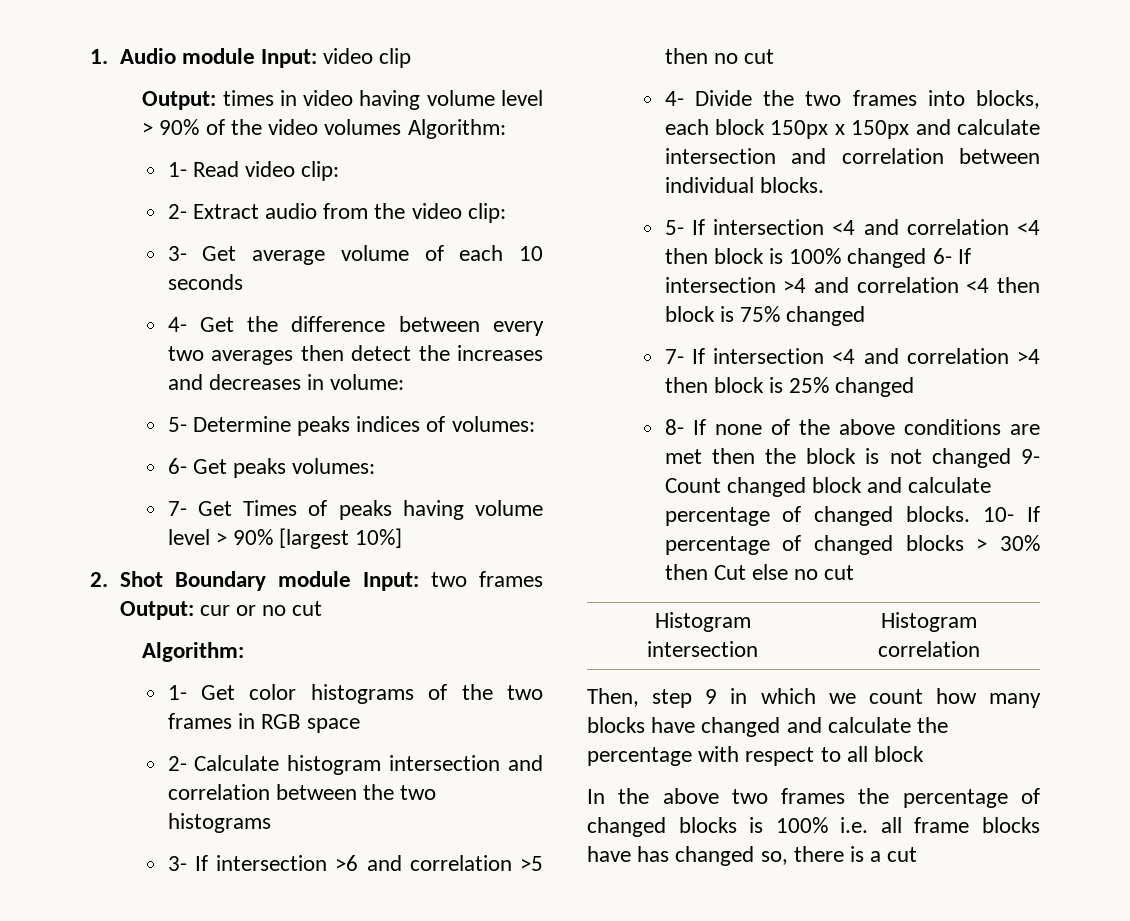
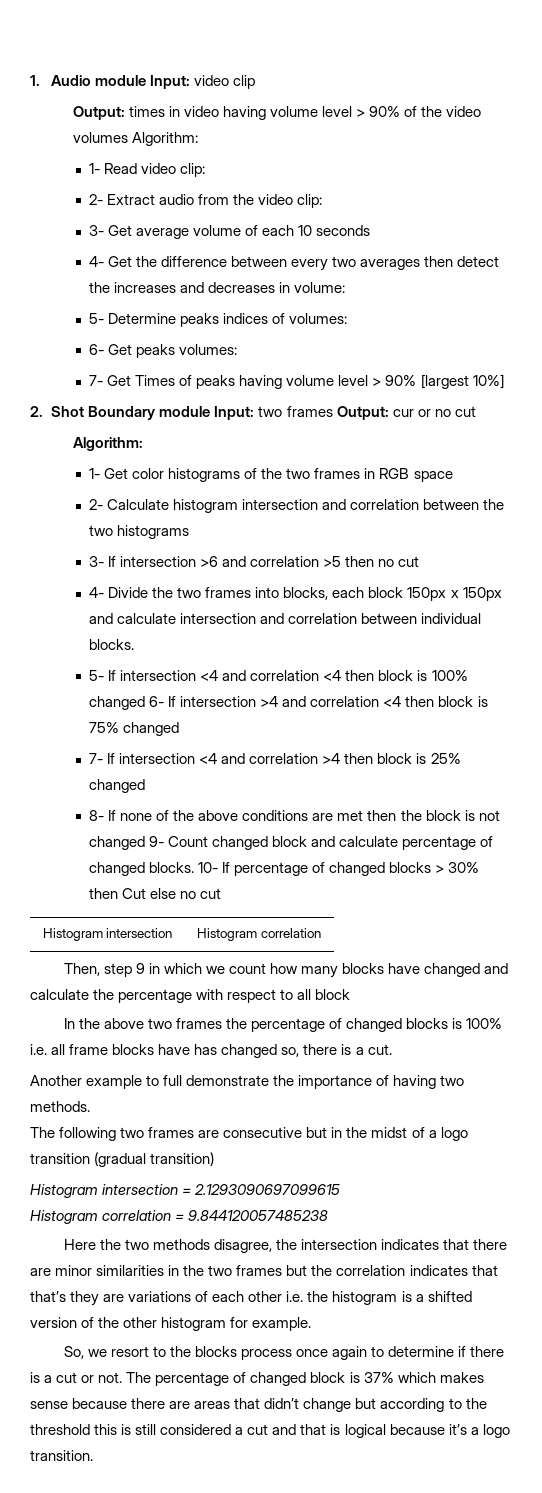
- In the above two frames the percentage of changed blocks is 100% i.e. all frame blocks have has changed so, there is a cut
+ In the above two frames the percentage of changed blocks is 100% i.e. all frame blocks have has changed so, there is a cut.
+ Another example to full demonstrate the importance of having two methods.
+ The following two frames are consecutive but in the midst of a logo transition (gradual transition)
+ Histogram intersection = 2.1293090697099615
+ Histogram correlation = 9.844120057485238
+ Here the two methods disagree, the intersection indicates that there are minor similarities in the two frames but the correlation indicates that that’s they are variations of each other i.e. the histogram is a shifted version of the other histogram for example.
+ So, we resort to the blocks process once again to determine if there is a cut or not. The percentage of changed block is 37% which makes sense because there are areas that didn’t change but according to the threshold this is still considered a cut and that is logical because it’s a logo transition.

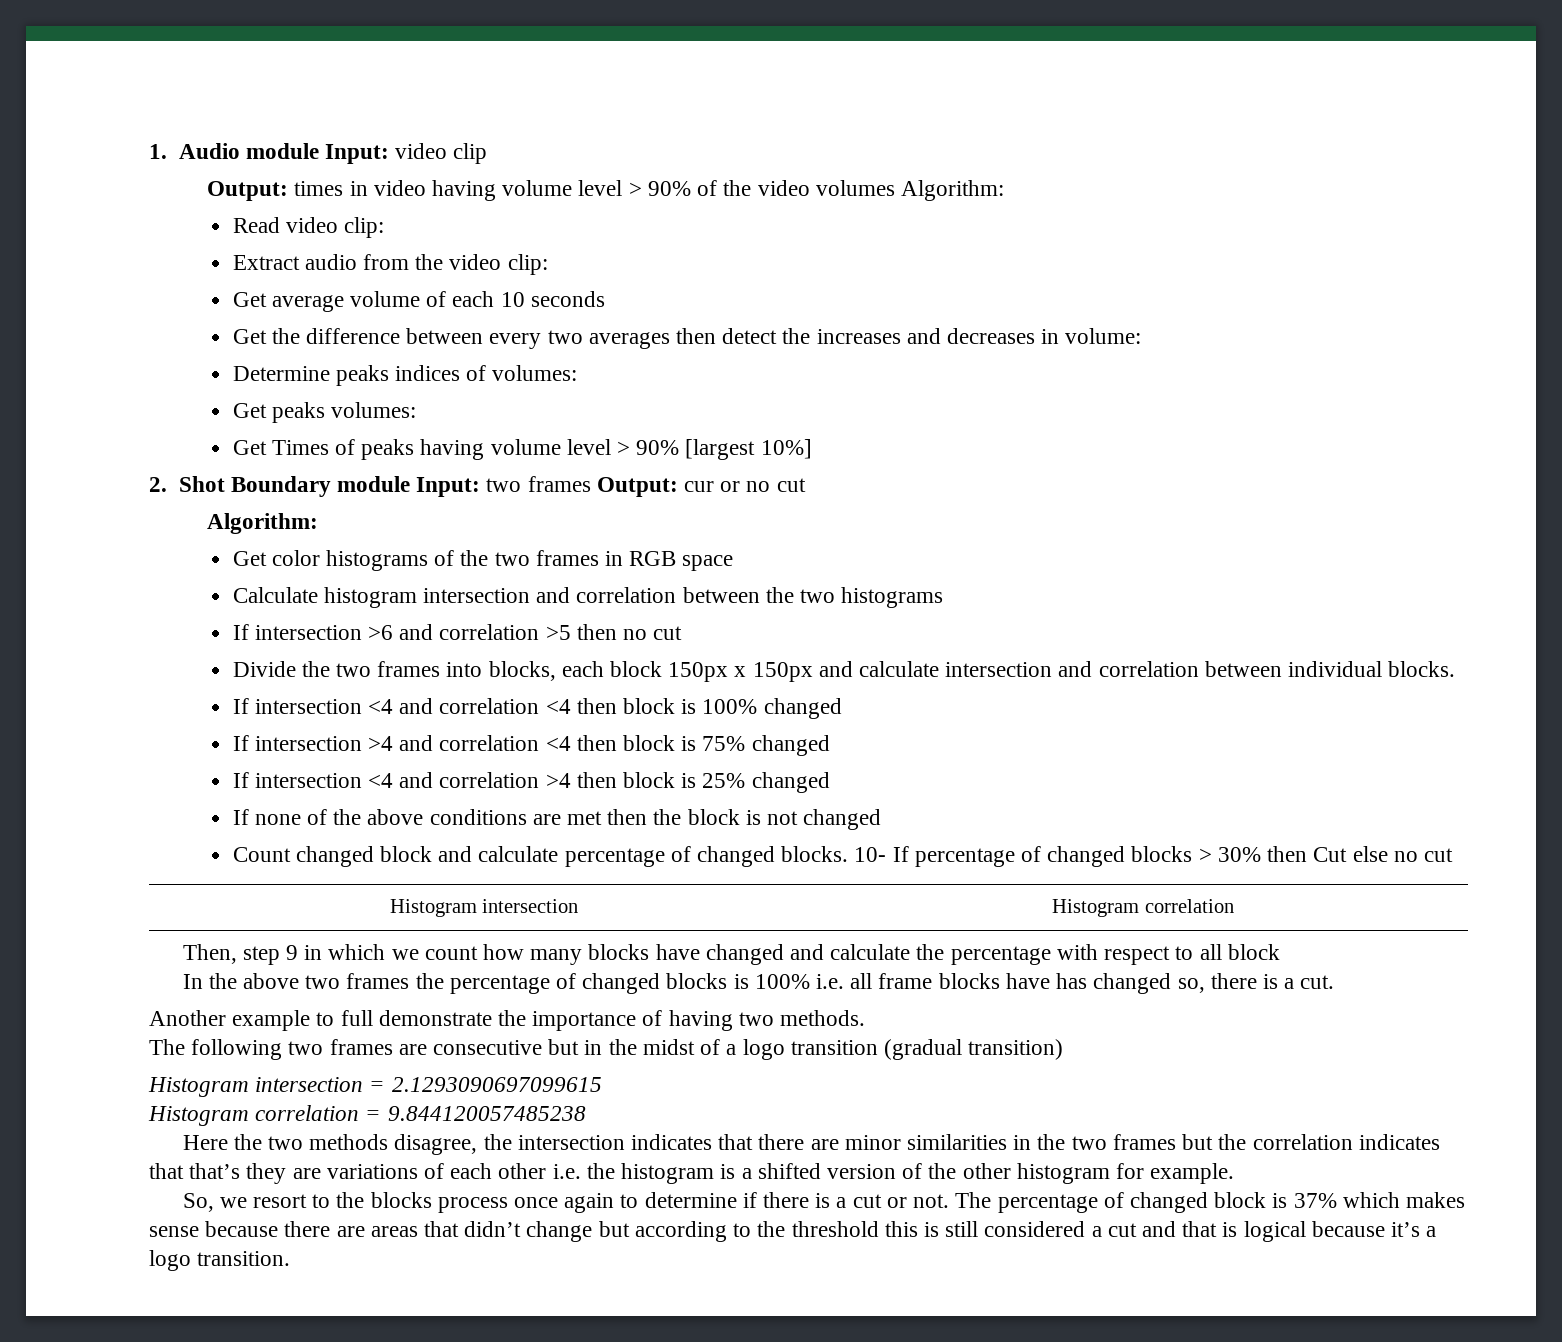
- 1- Read video clip:
+ Read video clip:
- 2- Extract audio from the video clip:
+ Extract audio from the video clip:
- 3- Get average volume of each 10 seconds
+ Get average volume of each 10 seconds
- 4- Get the difference between every two averages then detect the increases and decreases in volume:
+ Get the difference between every two averages then detect the increases and decreases in volume:
- 5- Determine peaks indices of volumes:
+ Determine peaks indices of volumes:
- 6- Get peaks volumes:
+ Get peaks volumes:
- 7- Get Times of peaks having volume level > 90% [largest 10%]
+ Get Times of peaks having volume level > 90% [largest 10%]
- 1- Get color histograms of the two frames in RGB space
+ Get color histograms of the two frames in RGB space
- 2- Calculate histogram intersection and correlation between the two histograms
+ Calculate histogram intersection and correlation between the two histograms
- 3- If intersection >6 and correlation >5 then no cut
+ If intersection >6 and correlation >5 then no cut
- 4- Divide the two frames into blocks, each block 150px x 150px and calculate intersection and correlation between individual blocks.
+ Divide the two frames into blocks, each block 150px x 150px and calculate intersection and correlation between individual blocks.
- 5- If intersection <4 and correlation <4 then block is 100% changed 6- If intersection >4 and correlation <4 then block is 75% changed
+ If intersection <4 and correlation <4 then block is 100% changed
+ If intersection >4 and correlation <4 then block is 75% changed
- 7- If intersection <4 and correlation >4 then block is 25% changed
+ If intersection <4 and correlation >4 then block is 25% changed
- 8- If none of the above conditions are met then the block is not changed 9- Count changed block and calculate percentage of changed blocks.
+ If none of the above conditions are met then the block is not changed
+ Count changed block and calculate percentage of changed blocks.

